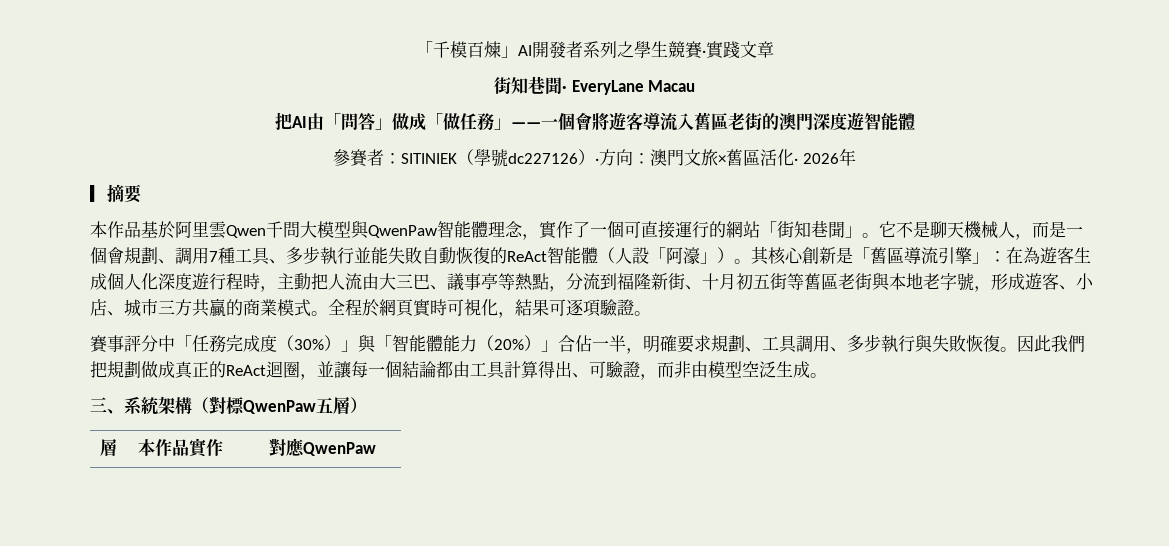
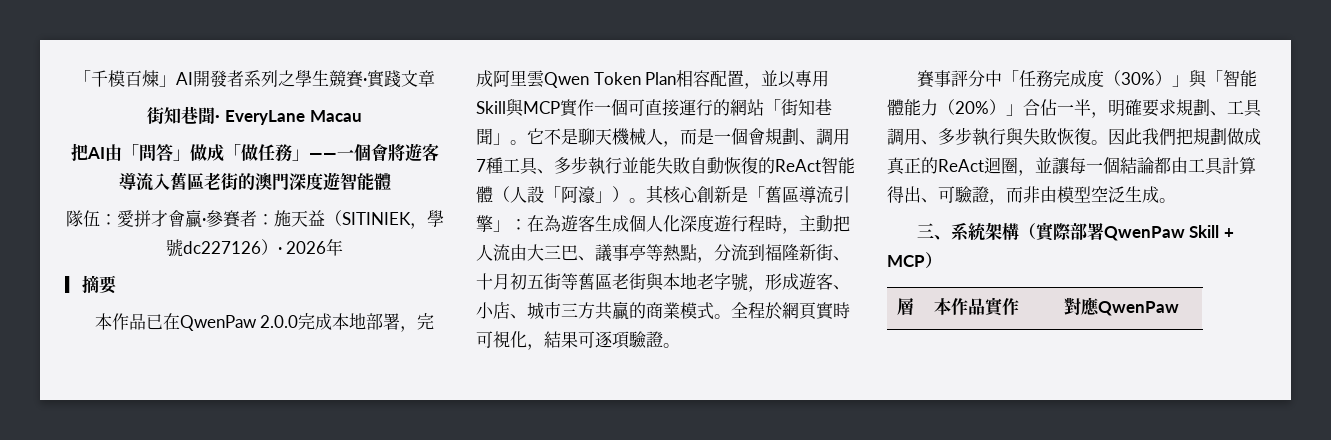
- 參賽者：SITINIEK（學號dc227126）·方向：澳門文旅×舊區活化· 2026年
+ 隊伍：愛拼才會贏·參賽者：施天益（SITINIEK，學號dc227126）· 2026年
- 本作品基於阿里雲Qwen千問大模型與QwenPaw智能體理念，實作了一個可直接運行的網站「街知巷聞」。
+ 本作品已在QwenPaw 2.0.0完成本地部署，完成阿里雲Qwen Token Plan相容配置，並以專用Skill與MCP實作一個可直接運行的網站「街知巷聞」。
- 三、系統架構（對標QwenPaw五層）
+ 三、系統架構（實際部署QwenPaw Skill + MCP）

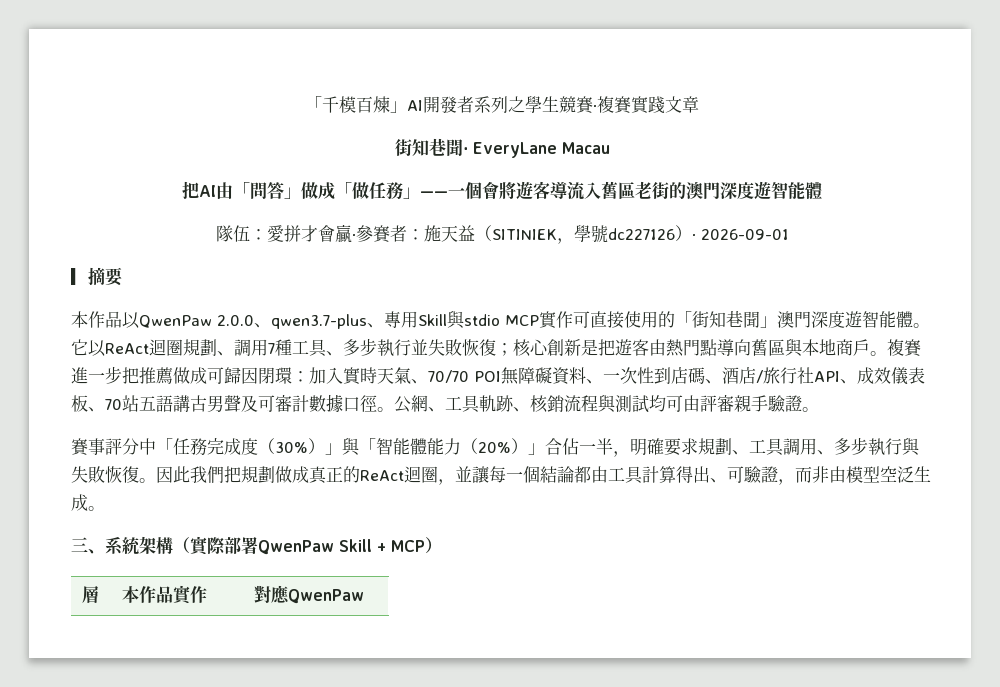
- 「千模百煉」AI開發者系列之學生競賽·實踐文章
+ 「千模百煉」AI開發者系列之學生競賽·複賽實踐文章
- 隊伍：愛拼才會贏·參賽者：施天益（SITINIEK，學號dc227126）· 2026年
+ 隊伍：愛拼才會贏·參賽者：施天益（SITINIEK，學號dc227126）· 2026-09-01
- 本作品已在QwenPaw 2.0.0完成本地部署，完成阿里雲Qwen Token Plan相容配置，並以專用Skill與MCP實作一個可直接運行的網站「街知巷聞」。它不是聊天機械人，而是一個會規劃、調用7種工具、多步執行並能失敗自動恢復的ReAct智能體（人設「阿濠」）。其核心創新是「舊區導流引擎」：在為遊客生成個人化深度遊行程時，主動把人流由大三巴、議事亭等熱點，分流到福隆新街、十月初五街等舊區老街與本地老字號，形成遊客、小店、城市三方共贏的商業模式。全程於網頁實時可視化，結果可逐項驗證。
+ 本作品以QwenPaw 2.0.0、qwen3.7-plus、專用Skill與stdio MCP實作可直接使用的「街知巷聞」澳門深度遊智能體。它以ReAct迴圈規劃、調用7種工具、多步執行並失敗恢復；核心創新是把遊客由熱門點導向舊區與本地商戶。複賽進一步把推薦做成可歸因閉環：加入實時天氣、70/70 POI無障礙資料、一次性到店碼、酒店/旅行社API、成效儀表板、70站五語講古男聲及可審計數據口徑。公網、工具軌跡、核銷流程與測試均可由評審親手驗證。

